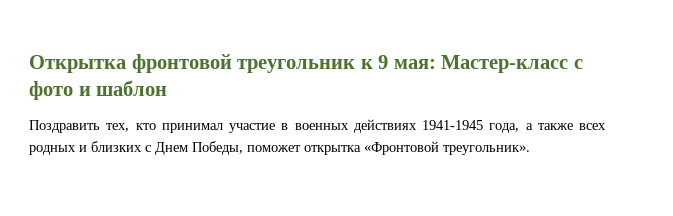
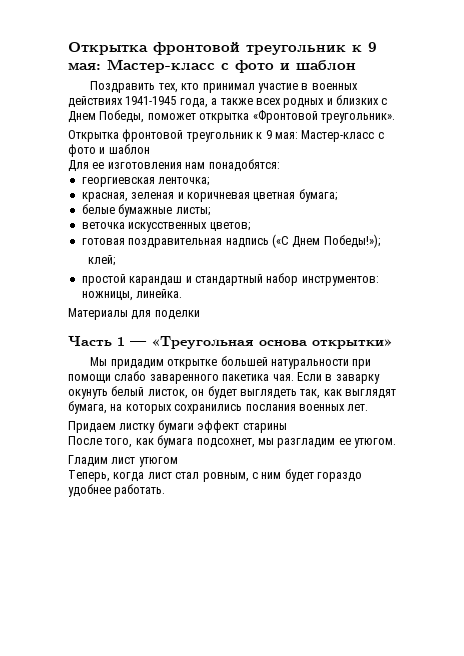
  Поздравить тех, кто принимал участие в военных действиях 1941-1945 года, а также всех родных и близких с Днем Победы, поможет открытка «Фронтовой треугольник».
+ Открытка фронтовой треугольник к 9 мая: Мастер-класс с фото и шаблон
+ Для ее изготовления нам понадобятся:
+ георгиевская ленточка;
+ красная, зеленая и коричневая цветная бумага;
+ белые бумажные листы;
+ веточка искусственных цветов;
+ готовая поздравительная надпись («С Днем Победы!»);
+ клей;
+ простой карандаш и стандартный набор инструментов: ножницы, линейка.
+ Материалы для поделки
+ Часть 1 — «Треугольная основа открытки»
+ Мы придадим открытке большей натуральности при помощи слабо заваренного пакетика чая. Если в заварку окунуть белый листок, он будет выглядеть так, как выглядят бумага, на которых сохранились послания военных лет.
+ Придаем листку бумаги эффект старины
+ После того, как бумага подсохнет, мы разгладим ее утюгом.
+ Гладим лист утюгом
+ Теперь, когда лист стал ровным, с ним будет гораздо удобнее работать.

